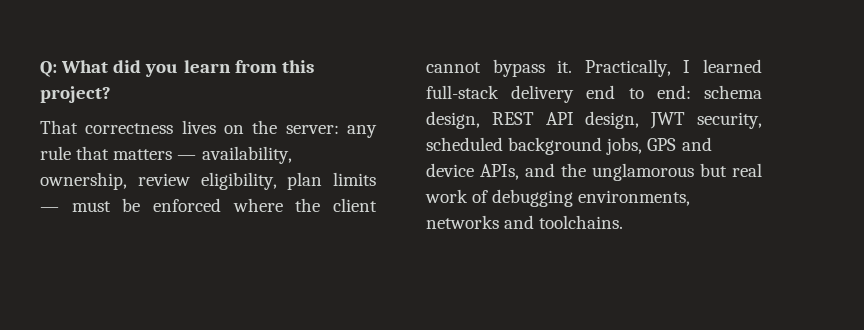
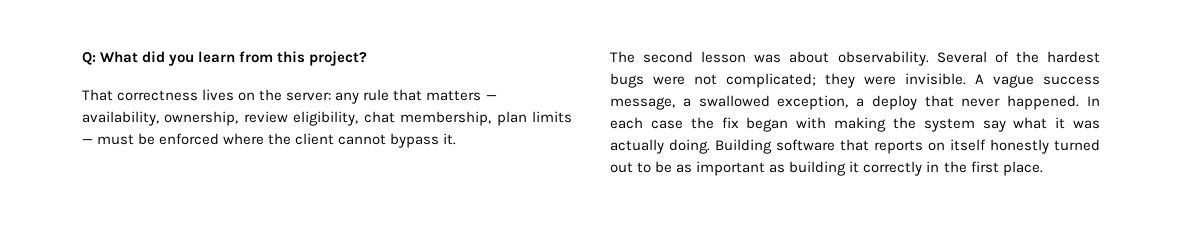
- That correctness lives on the server: any rule that matters — availability, ownership, review eligibility, plan limits — must be enforced where the client cannot bypass it. Practically, I learned full-stack delivery end to end: schema design, REST API design, JWT security, scheduled background jobs, GPS and device APIs, and the unglamorous but real work of debugging environments, networks and toolchains.
+ That correctness lives on the server: any rule that matters — availability, ownership, review eligibility, chat membership, plan limits — must be enforced where the client cannot bypass it.
+ The second lesson was about observability. Several of the hardest bugs were not complicated; they were invisible. A vague success message, a swallowed exception, a deploy that never happened. In each case the fix began with making the system say what it was actually doing. Building software that reports on itself honestly turned out to be as important as building it correctly in the first place.

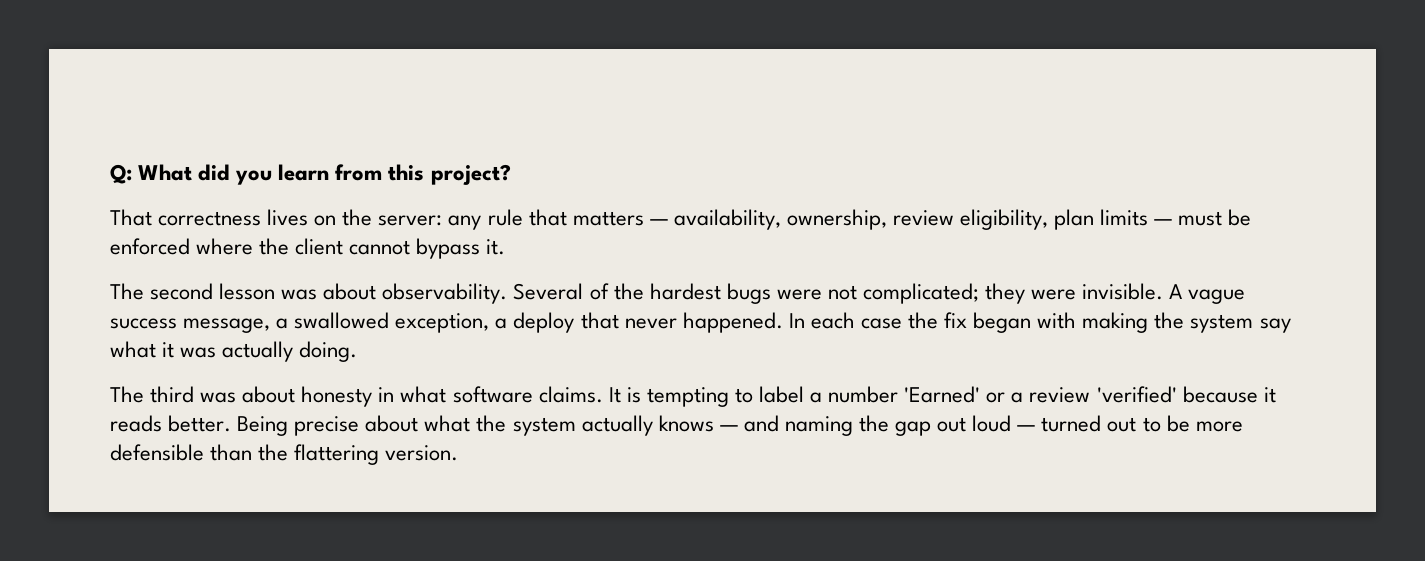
- That correctness lives on the server: any rule that matters — availability, ownership, review eligibility, chat membership, plan limits — must be enforced where the client cannot bypass it.
+ That correctness lives on the server: any rule that matters — availability, ownership, review eligibility, plan limits — must be enforced where the client cannot bypass it.
- In each case the fix began with making the system say what it was actually doing. Building software that reports on itself honestly turned out to be as important as building it correctly in the first place.
+ In each case the fix began with making the system say what it was actually doing.
+ The third was about honesty in what software claims. It is tempting to label a number 'Earned' or a review 'verified' because it reads better. Being precise about what the system actually knows — and naming the gap out loud — turned out to be more defensible than the flattering version.

